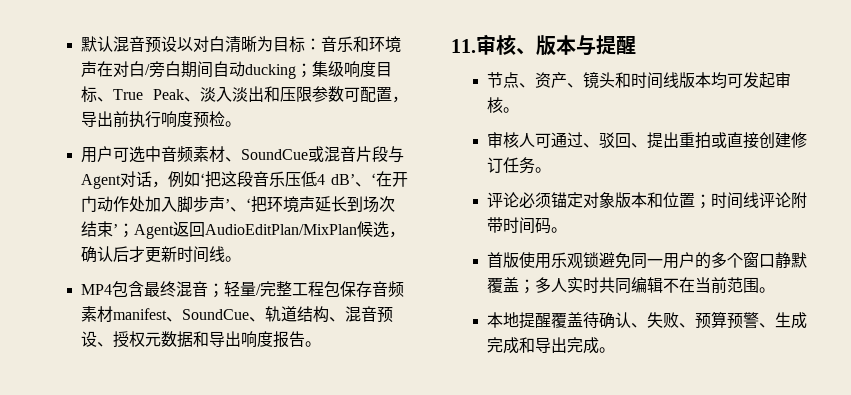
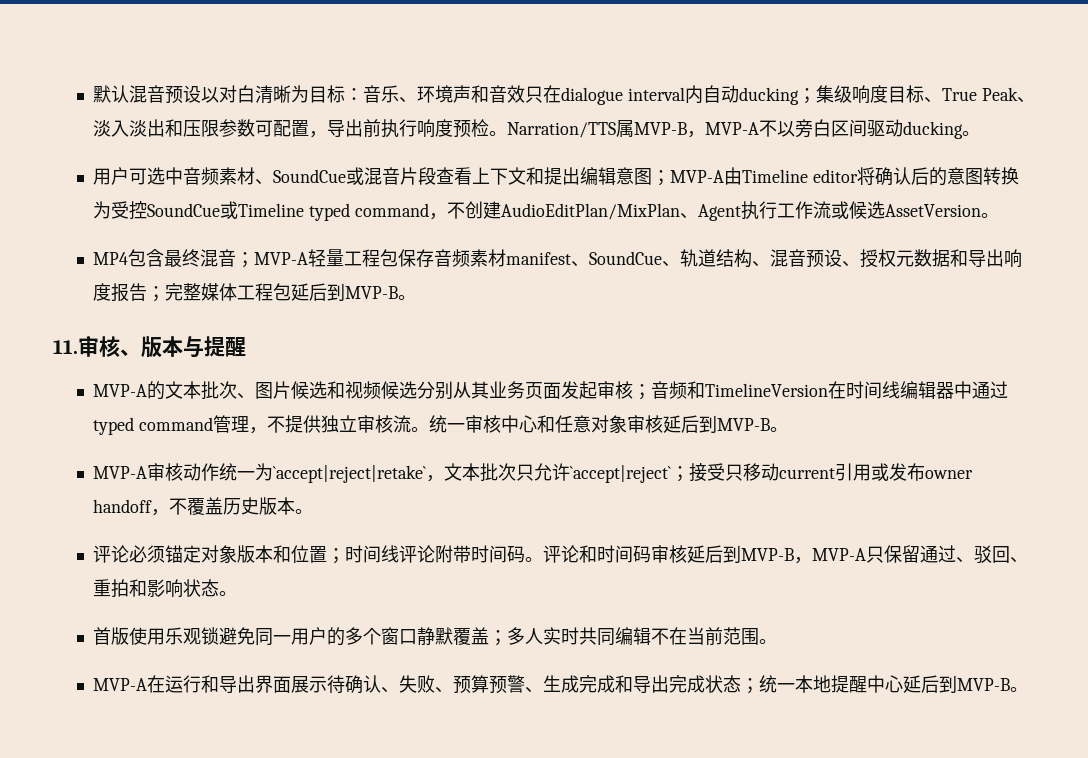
- 默认混音预设以对白清晰为目标：音乐和环境声在对白/旁白期间自动ducking；集级响度目标、True Peak、淡入淡出和压限参数可配置，导出前执行响度预检。
+ 默认混音预设以对白清晰为目标：音乐、环境声和音效只在dialogue interval内自动ducking；集级响度目标、True Peak、淡入淡出和压限参数可配置，导出前执行响度预检。Narration/TTS属MVP-B，MVP-A不以旁白区间驱动ducking。
- 用户可选中音频素材、SoundCue或混音片段与Agent对话，例如‘把这段音乐压低4 dB’、‘在开门动作处加入脚步声’、‘把环境声延长到场次结束’；Agent返回AudioEditPlan/MixPlan候选，确认后才更新时间线。
+ 用户可选中音频素材、SoundCue或混音片段查看上下文和提出编辑意图；MVP-A由Timeline editor将确认后的意图转换为受控SoundCue或Timeline typed command，不创建AudioEditPlan/MixPlan、Agent执行工作流或候选AssetVersion。
- MP4包含最终混音；轻量/完整工程包保存音频素材manifest、SoundCue、轨道结构、混音预设、授权元数据和导出响度报告。
+ MP4包含最终混音；MVP-A轻量工程包保存音频素材manifest、SoundCue、轨道结构、混音预设、授权元数据和导出响度报告；完整媒体工程包延后到MVP-B。
- 节点、资产、镜头和时间线版本均可发起审核。
- 审核人可通过、驳回、提出重拍或直接创建修订任务。
+ MVP-A的文本批次、图片候选和视频候选分别从其业务页面发起审核；音频和TimelineVersion在时间线编辑器中通过typed command管理，不提供独立审核流。统一审核中心和任意对象审核延后到MVP-B。
+ MVP-A审核动作统一为`accept|reject|retake`，文本批次只允许`accept|reject`；接受只移动current引用或发布owner handoff，不覆盖历史版本。
+ 评论和时间码审核延后到MVP-B，MVP-A只保留通过、驳回、重拍和影响状态。
- 本地提醒覆盖待确认、失败、预算预警、生成完成和导出完成。
+ MVP-A在运行和导出界面展示待确认、失败、预算预警、生成完成和导出完成状态；统一本地提醒中心延后到MVP-B。

